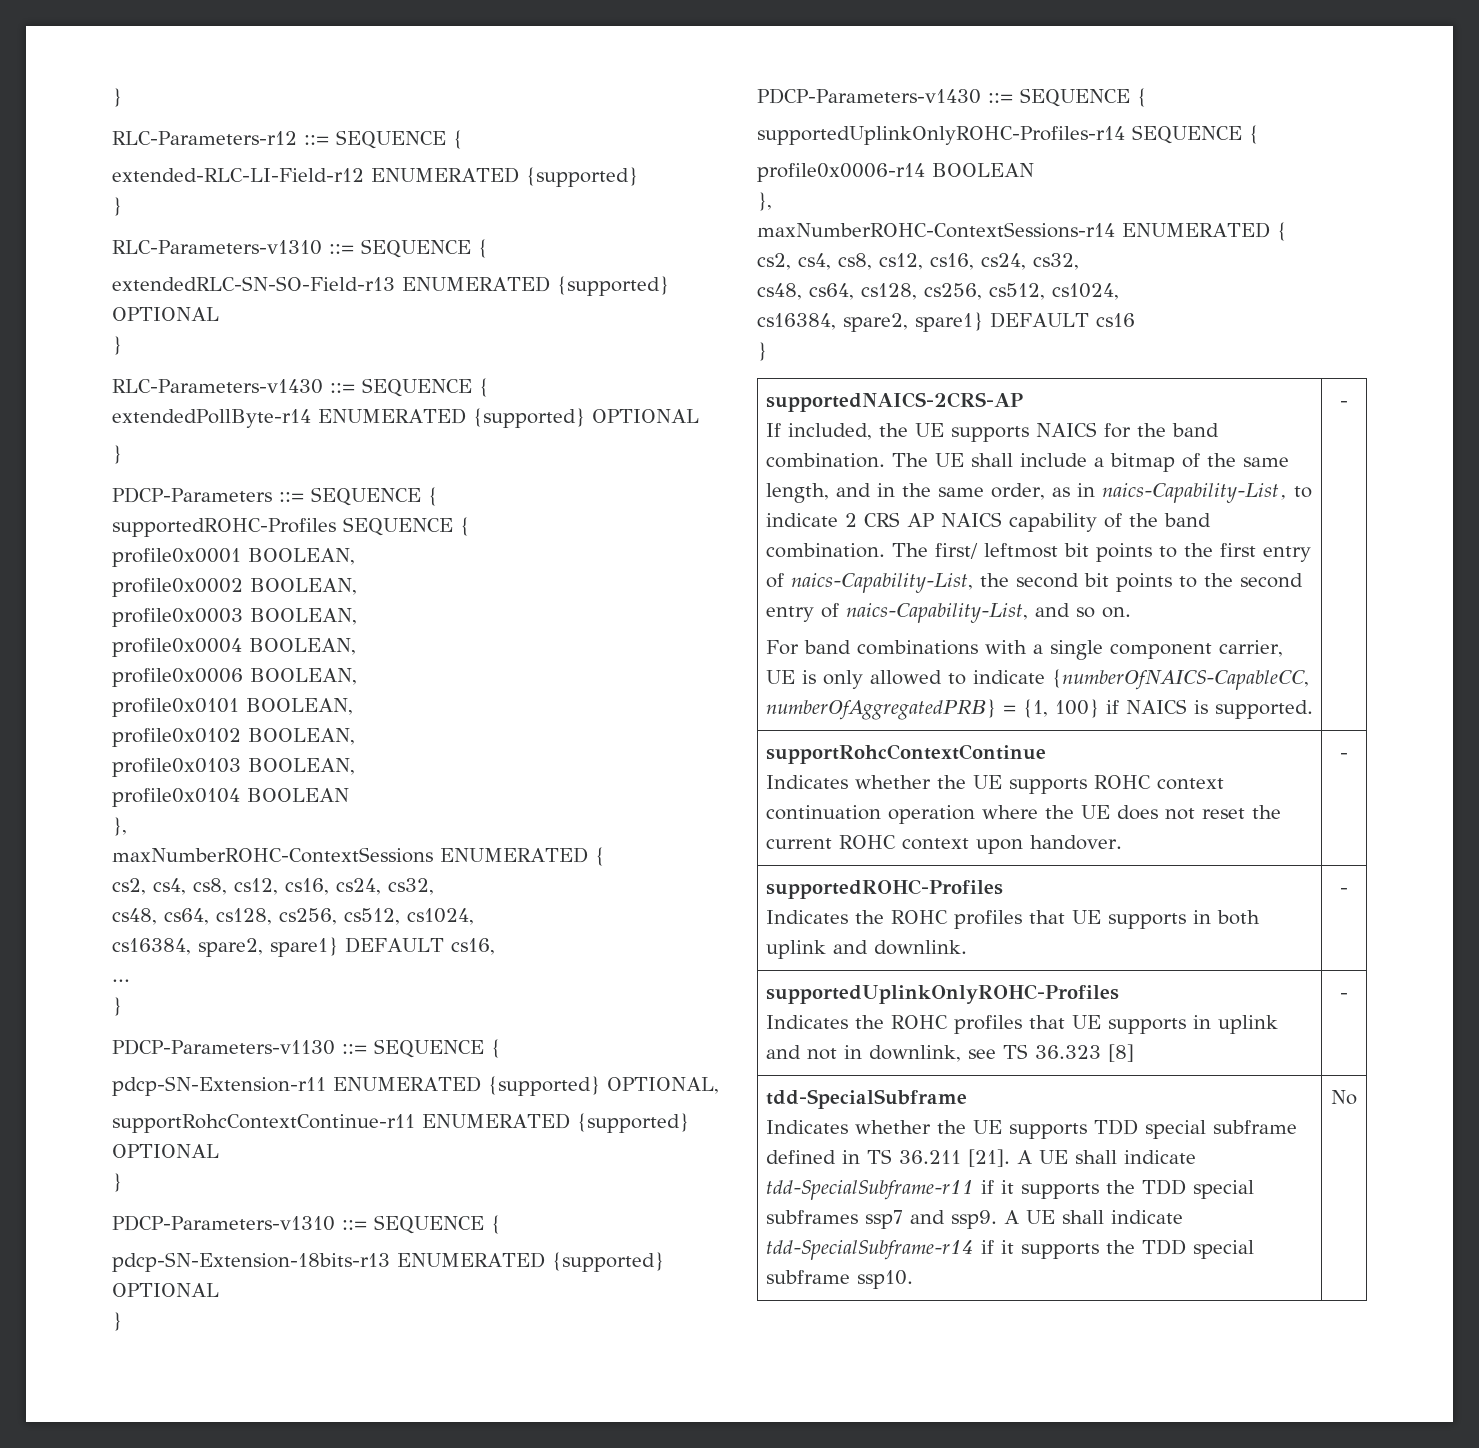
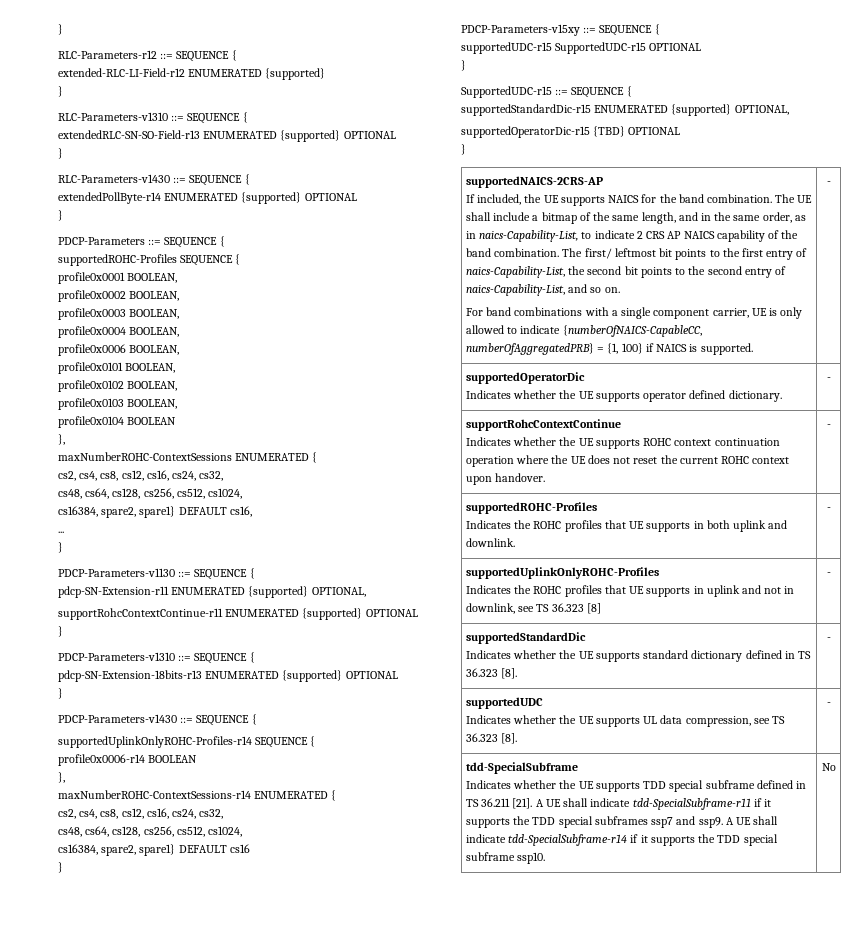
+ PDCP-Parameters-v15xy ::= SEQUENCE {
+ supportedUDC-r15 SupportedUDC-r15 OPTIONAL
+ }
+ SupportedUDC-r15 ::= SEQUENCE {
+ supportedStandardDic-r15 ENUMERATED {supported} OPTIONAL,
+ supportedOperatorDic-r15 {TBD} OPTIONAL
+ }
+ supportedOperatorDic
+ Indicates whether the UE supports operator defined dictionary. | -
+ supportedStandardDic
+ Indicates whether the UE supports standard dictionary defined in TS 36.323 [8]. | -
+ supportedUDC
+ Indicates whether the UE supports UL data compression, see TS 36.323 [8]. | -

